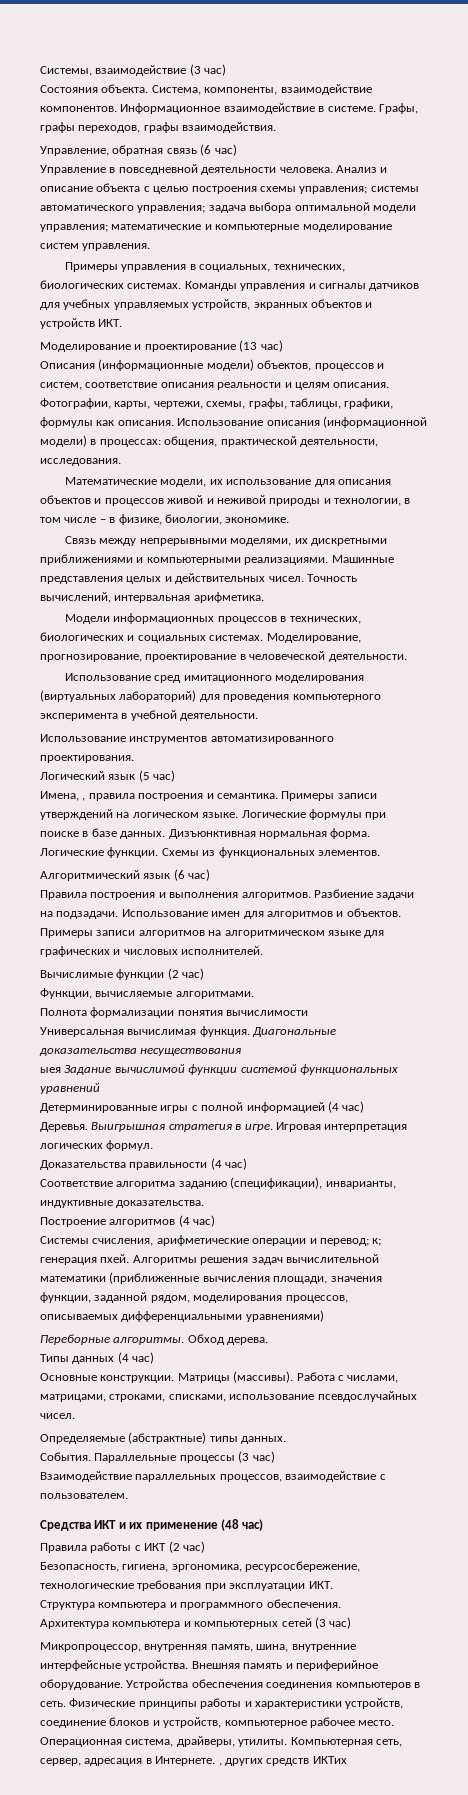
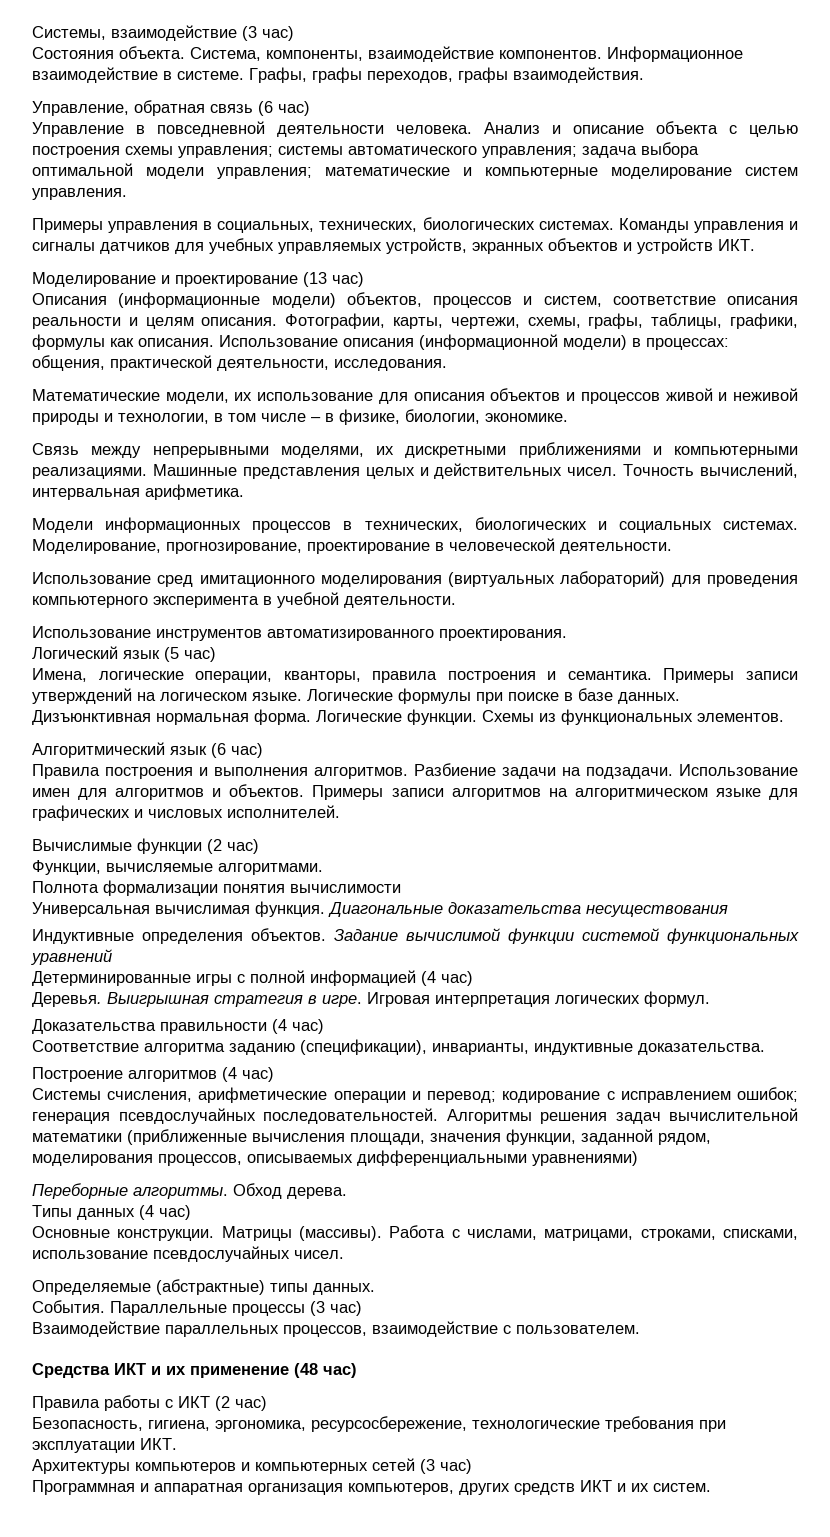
- Имена, , правила построения и семантика.
+ Имена, логические операции, кванторы, правила построения и семантика.
- ыея Задание вычислимой функции системой функциональных уравнений
+ Индуктивные определения объектов. Задание вычислимой функции системой функциональных уравнений
- Системы счисления, арифметические операции и перевод; к; генерация пхей.
+ Системы счисления, арифметические операции и перевод; кодирование с исправлением ошибок; генерация псевдослучайных последовательностей.
- Структура компьютера и программного обеспечения.
- Архитектура компьютера и компьютерных сетей (3 час)
+ Архитектуры компьютеров и компьютерных сетей (3 час)
- Микропроцессор, внутренняя память, шина, внутренние интерфейсные устройства. Внешняя память и периферийное оборудование. Устройства обеспечения соединения компьютеров в сеть. Физические принципы работы и характеристики устройств, соединение блоков и устройств, компьютерное рабочее место. Операционная система, драйверы, утилиты. Компьютерная сеть, сервер, адресация в Интернете. , других средств ИКТих
+ Программная и аппаратная организация компьютеров, других средств ИКТ и их систем.

